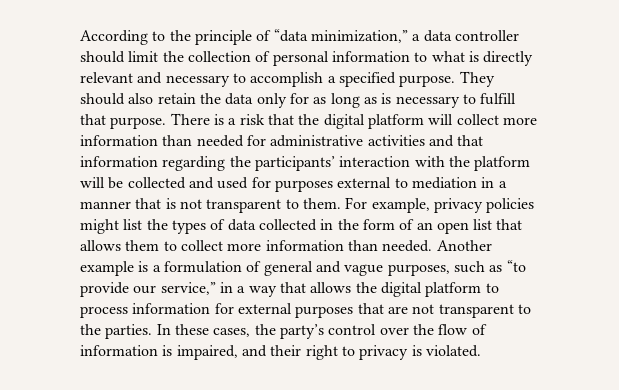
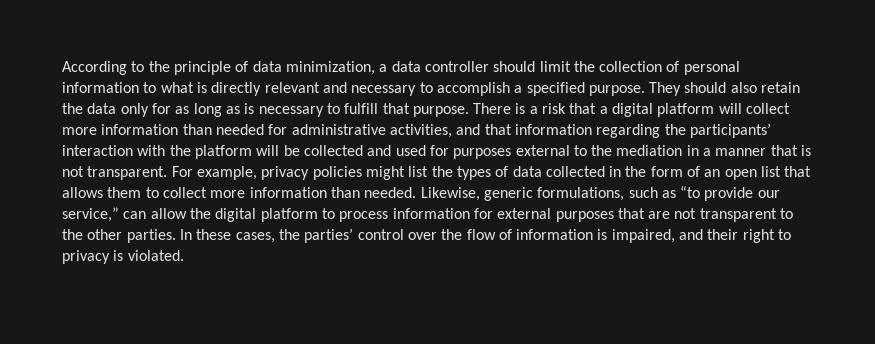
- According to the principle of “data minimization,” a data controller should limit the collection of personal information to what is directly relevant and necessary to accomplish a specified purpose.
+ According to the principle of data minimization, a data controller should limit the collection of personal information to what is directly relevant and necessary to accomplish a specified purpose.
- There is a risk that the digital platform will collect more information than needed for administrative activities and that information regarding the participants’ interaction with the platform will be collected and used for purposes external to mediation in a manner that is not transparent to them.
+ There is a risk that a digital platform will collect more information than needed for administrative activities, and that information regarding the participants’ interaction with the platform will be collected and used for purposes external to the mediation in a manner that is not transparent.
- Another example is a formulation of general and vague purposes, such as “to provide our service,” in a way that allows the digital platform to process information for external purposes that are not transparent to the parties.
+ Likewise, generic formulations, such as “to provide our service,” can allow the digital platform to process information for external purposes that are not transparent to the other parties.
- In these cases, the party’s control over the flow of information is impaired, and their right to privacy is violated.
+ In these cases, the parties’ control over the flow of information is impaired, and their right to privacy is violated.

